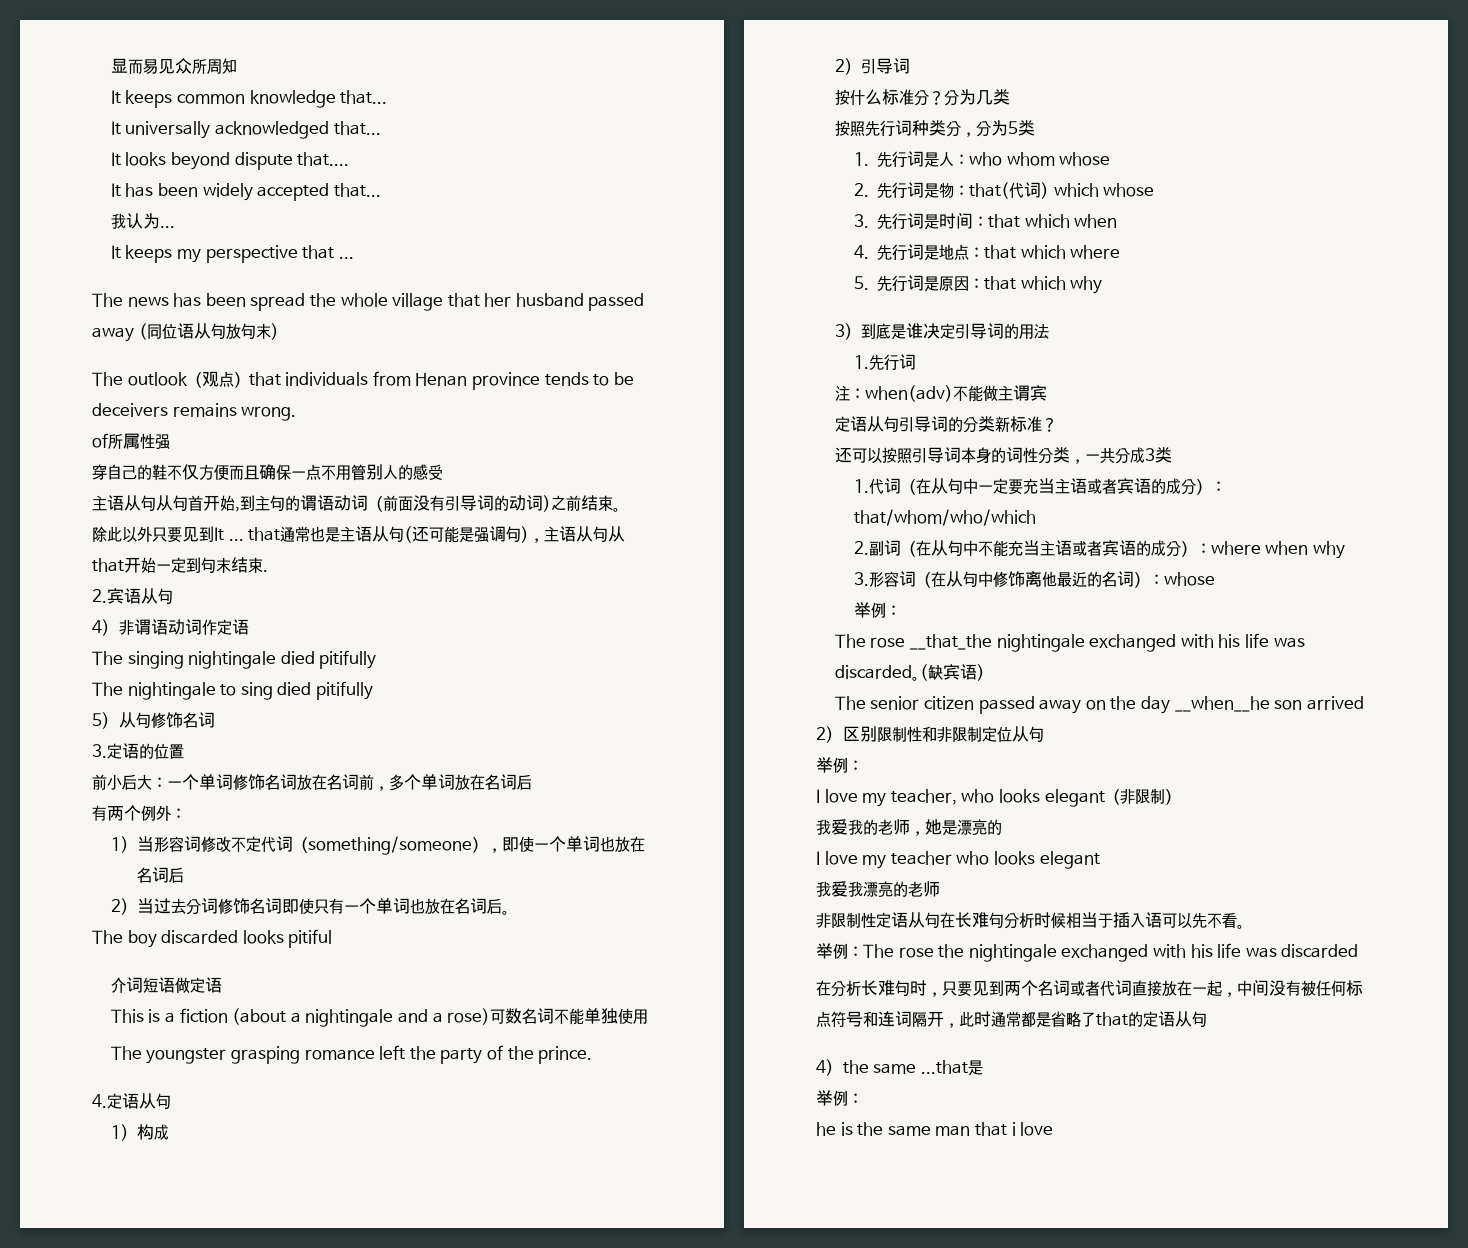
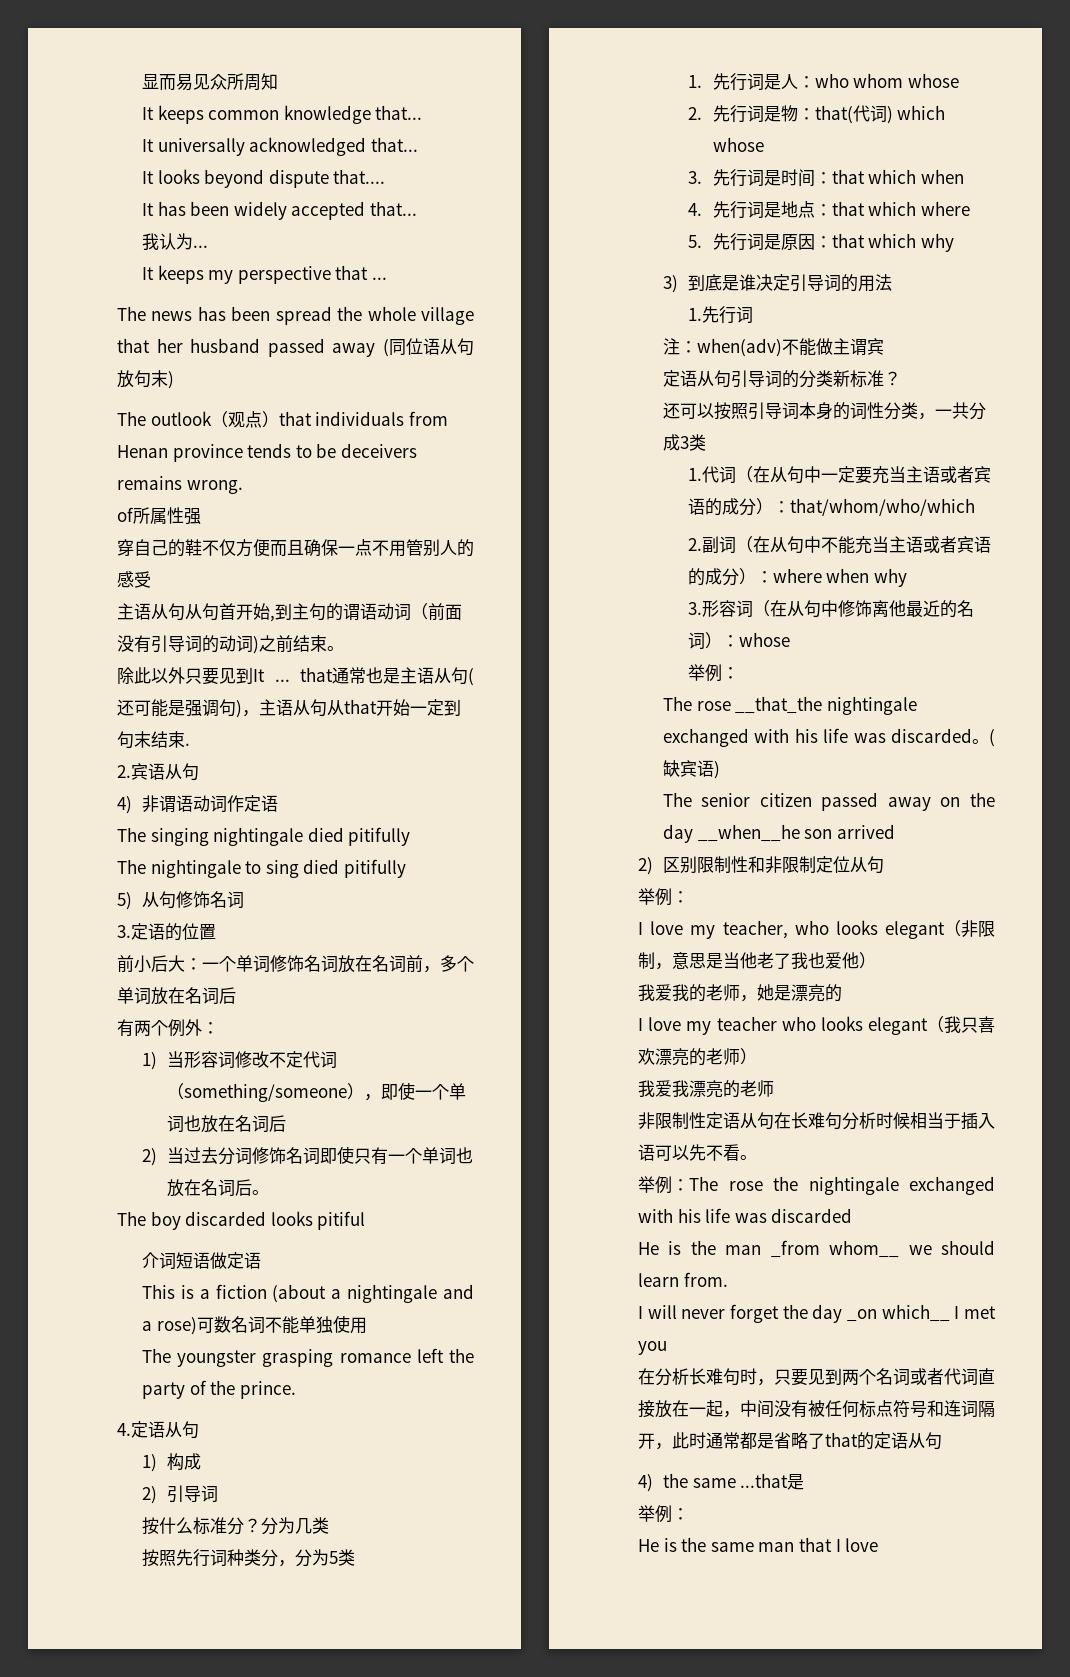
- I love my teacher, who looks elegant（非限制）
+ I love my teacher, who looks elegant（非限制，意思是当他老了我也爱他）
- I love my teacher who looks elegant
+ I love my teacher who looks elegant（我只喜欢漂亮的老师）
+ He is the man _from whom__ we should learn from.
+ I will never forget the day _on which__ I met you
- he is the same man that i love
+ He is the same man that I love

